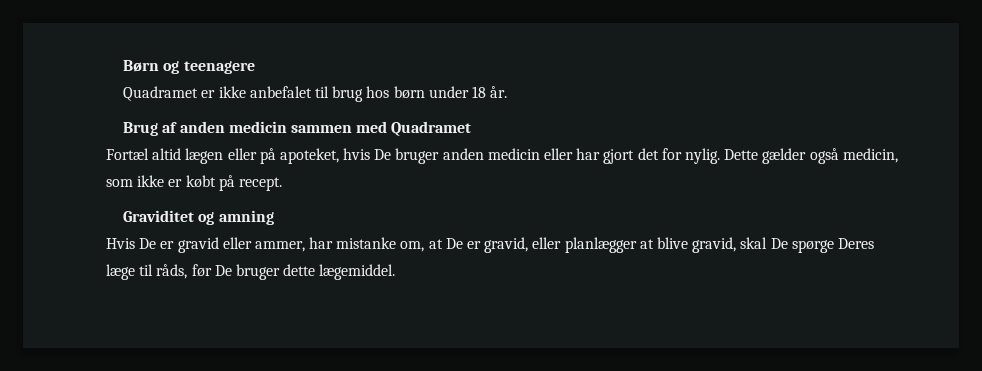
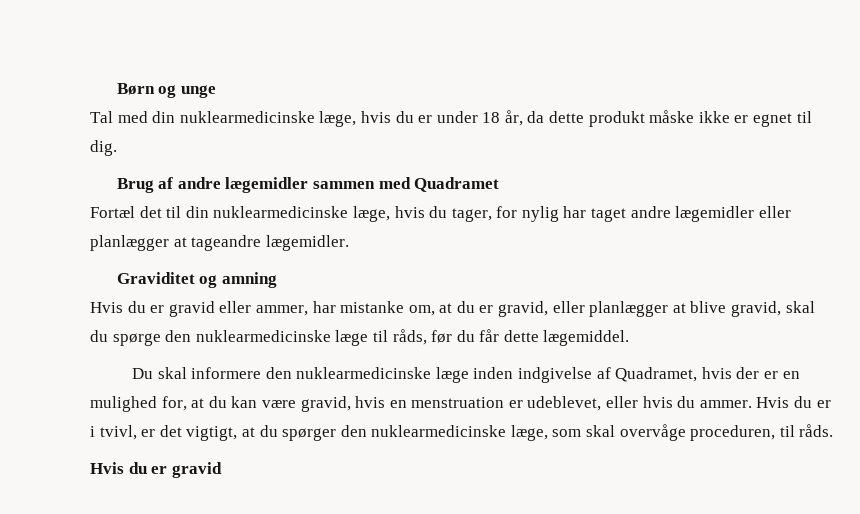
- Børn og teenagere
- Quadramet er ikke anbefalet til brug hos børn under 18 år.
+ Børn og unge
+ Tal med din nuklearmedicinske læge, hvis du er under 18 år, da dette produkt måske ikke er egnet til dig.
- Brug af anden medicin sammen med Quadramet
+ Brug af andre lægemidler sammen med Quadramet
- Fortæl altid lægen eller på apoteket, hvis De bruger anden medicin eller har gjort det for nylig. Dette gælder også medicin, som ikke er købt på recept.
+ Fortæl det til din nuklearmedicinske læge, hvis du tager, for nylig har taget andre lægemidler eller planlægger at tageandre lægemidler.
- Hvis De er gravid eller ammer, har mistanke om, at De er gravid, eller planlægger at blive gravid, skal De spørge Deres læge til råds, før De bruger dette lægemiddel.
+ Hvis du er gravid eller ammer, har mistanke om, at du er gravid, eller planlægger at blive gravid, skal du spørge den nuklearmedicinske læge til råds, før du får dette lægemiddel.
+ Du skal informere den nuklearmedicinske læge inden indgivelse af Quadramet, hvis der er en mulighed for, at du kan være gravid, hvis en menstruation er udeblevet, eller hvis du ammer. Hvis du er i tvivl, er det vigtigt, at du spørger den nuklearmedicinske læge, som skal overvåge proceduren, til råds.
+ Hvis du er gravid

